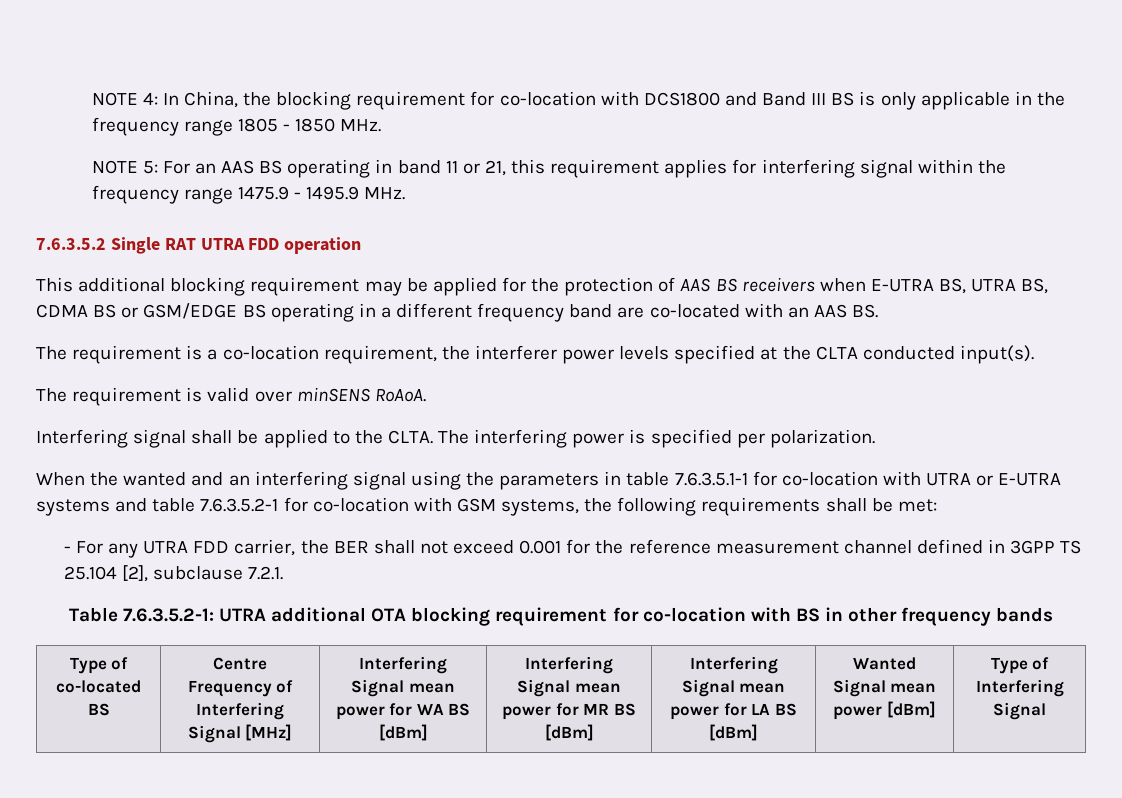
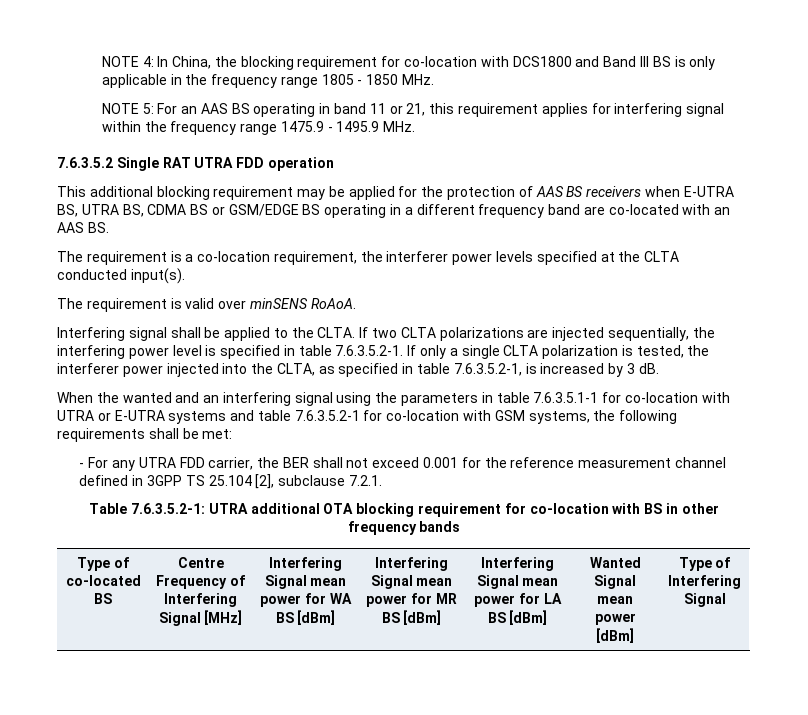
- The interfering power is specified per polarization.
+ If two CLTA polarizations are injected sequentially, the interfering power level is specified in table 7.6.3.5.2-1. If only a single CLTA polarization is tested, the interferer power injected into the CLTA, as specified in table 7.6.3.5.2-1, is increased by 3 dB.

